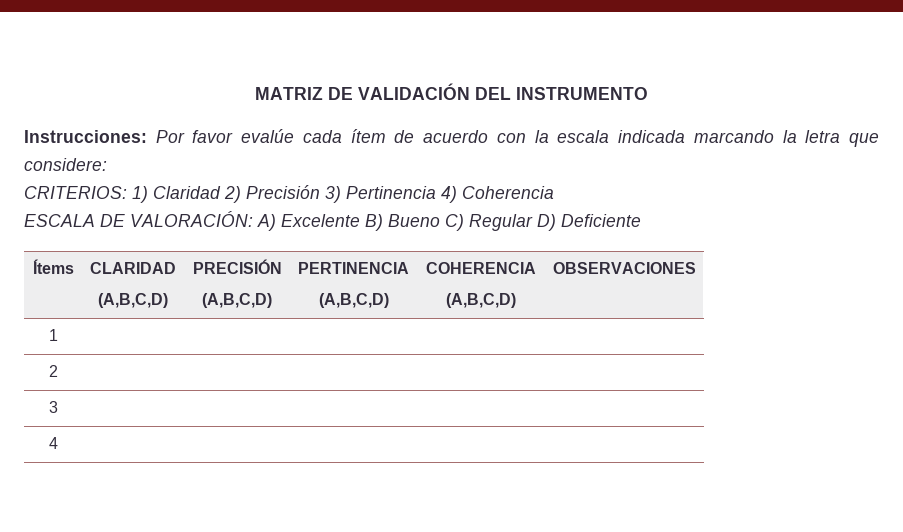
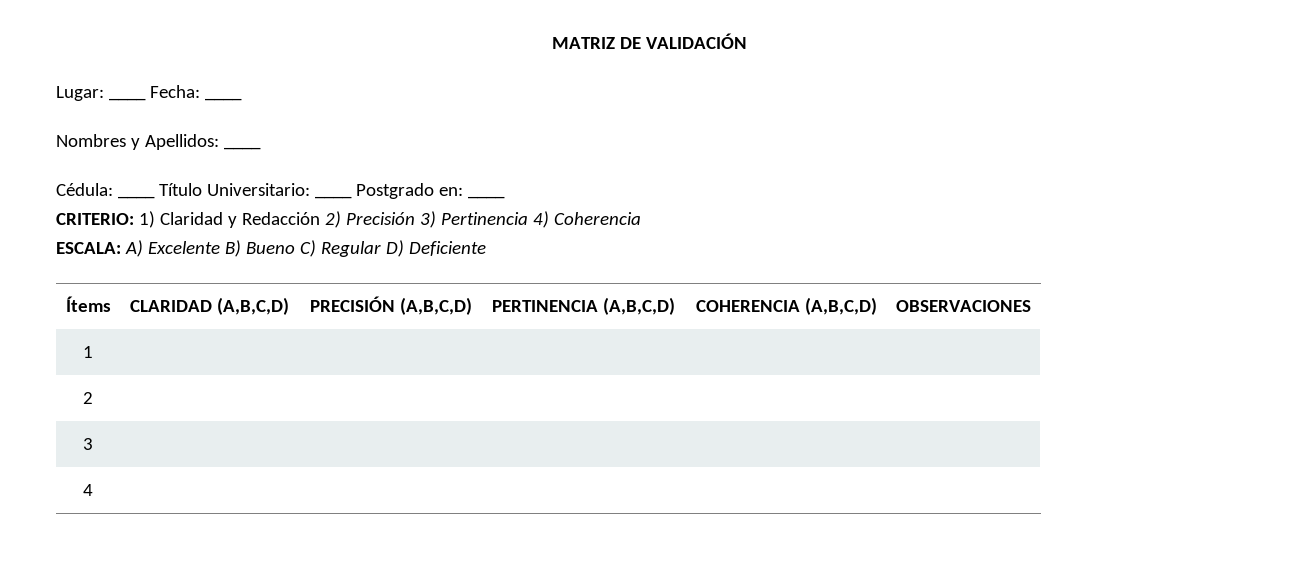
- MATRIZ DE VALIDACIÓN DEL INSTRUMENTO
- Instrucciones: Por favor evalúe cada ítem de acuerdo con la escala indicada marcando la letra que considere:
- CRITERIOS: 1) Claridad 2) Precisión 3) Pertinencia 4) Coherencia
+ MATRIZ DE VALIDACIÓN
+ Lugar: ____ Fecha: ____
+ Nombres y Apellidos: ____
+ Cédula: ____ Título Universitario: ____ Postgrado en: ____
+ CRITERIO: 1) Claridad y Redacción 2) Precisión 3) Pertinencia 4) Coherencia
- ESCALA DE VALORACIÓN: A) Excelente B) Bueno C) Regular D) Deficiente
+ ESCALA: A) Excelente B) Bueno C) Regular D) Deficiente
- Ítems | CLARIDAD
- (A,B,C,D) | PRECISIÓN
- (A,B,C,D) | PERTINENCIA
- (A,B,C,D) | COHERENCIA
- (A,B,C,D) | OBSERVACIONES
+ Ítems | CLARIDAD (A,B,C,D) | PRECISIÓN (A,B,C,D) | PERTINENCIA (A,B,C,D) | COHERENCIA (A,B,C,D) | OBSERVACIONES

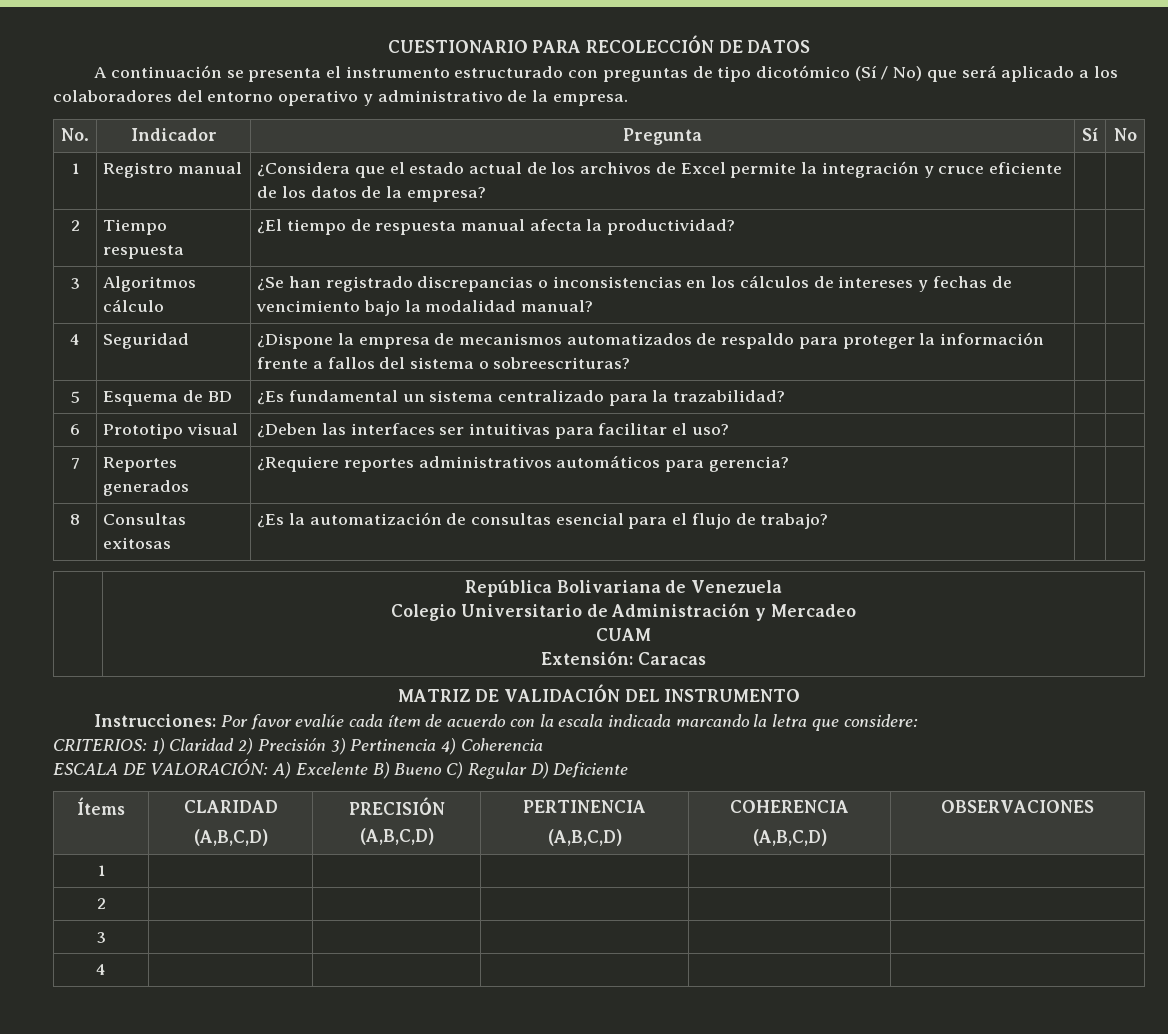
- MATRIZ DE VALIDACIÓN
- Lugar: ____ Fecha: ____
- Nombres y Apellidos: ____
- Cédula: ____ Título Universitario: ____ Postgrado en: ____
- CRITERIO: 1) Claridad y Redacción 2) Precisión 3) Pertinencia 4) Coherencia
+ CUESTIONARIO PARA RECOLECCIÓN DE DATOS
+ A continuación se presenta el instrumento estructurado con preguntas de tipo dicotómico (Sí / No) que será aplicado a los colaboradores del entorno operativo y administrativo de la empresa.
+ No. | Indicador | Pregunta | Sí | No
+ 1 | Registro manual | ¿Considera que el estado actual de los archivos de Excel permite la integración y cruce eficiente de los datos de la empresa? | |
+ 2 | Tiempo respuesta | ¿El tiempo de respuesta manual afecta la productividad? | |
+ 3 | Algoritmos cálculo | ¿Se han registrado discrepancias o inconsistencias en los cálculos de intereses y fechas de vencimiento bajo la modalidad manual? | |
+ 4 | Seguridad | ¿Dispone la empresa de mecanismos automatizados de respaldo para proteger la información frente a fallos del sistema o sobreescrituras? | |
+ 5 | Esquema de BD | ¿Es fundamental un sistema centralizado para la trazabilidad? | |
+ 6 | Prototipo visual | ¿Deben las interfaces ser intuitivas para facilitar el uso? | |
+ 7 | Reportes generados | ¿Requiere reportes administrativos automáticos para gerencia? | |
+ 8 | Consultas exitosas | ¿Es la automatización de consultas esencial para el flujo de trabajo? | |
+ | República Bolivariana de Venezuela
+ Colegio Universitario de Administración y Mercadeo
+ CUAM
+ Extensión: Caracas
+ MATRIZ DE VALIDACIÓN DEL INSTRUMENTO
+ Instrucciones: Por favor evalúe cada ítem de acuerdo con la escala indicada marcando la letra que considere:
+ CRITERIOS: 1) Claridad 2) Precisión 3) Pertinencia 4) Coherencia
- ESCALA: A) Excelente B) Bueno C) Regular D) Deficiente
+ ESCALA DE VALORACIÓN: A) Excelente B) Bueno C) Regular D) Deficiente
- Ítems | CLARIDAD (A,B,C,D) | PRECISIÓN (A,B,C,D) | PERTINENCIA (A,B,C,D) | COHERENCIA (A,B,C,D) | OBSERVACIONES
+ Ítems | CLARIDAD
+ (A,B,C,D) | PRECISIÓN
+ (A,B,C,D) | PERTINENCIA
+ (A,B,C,D) | COHERENCIA
+ (A,B,C,D) | OBSERVACIONES

